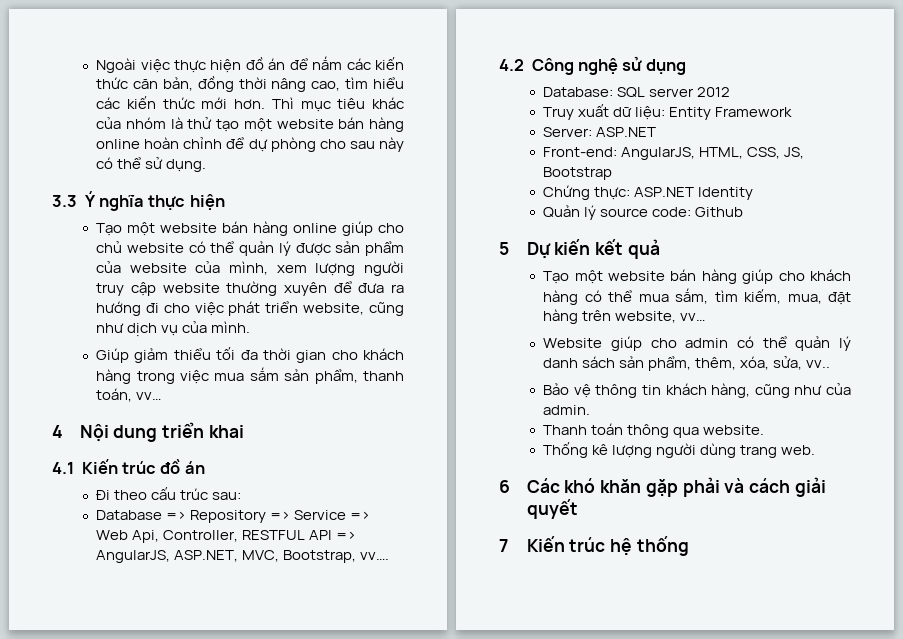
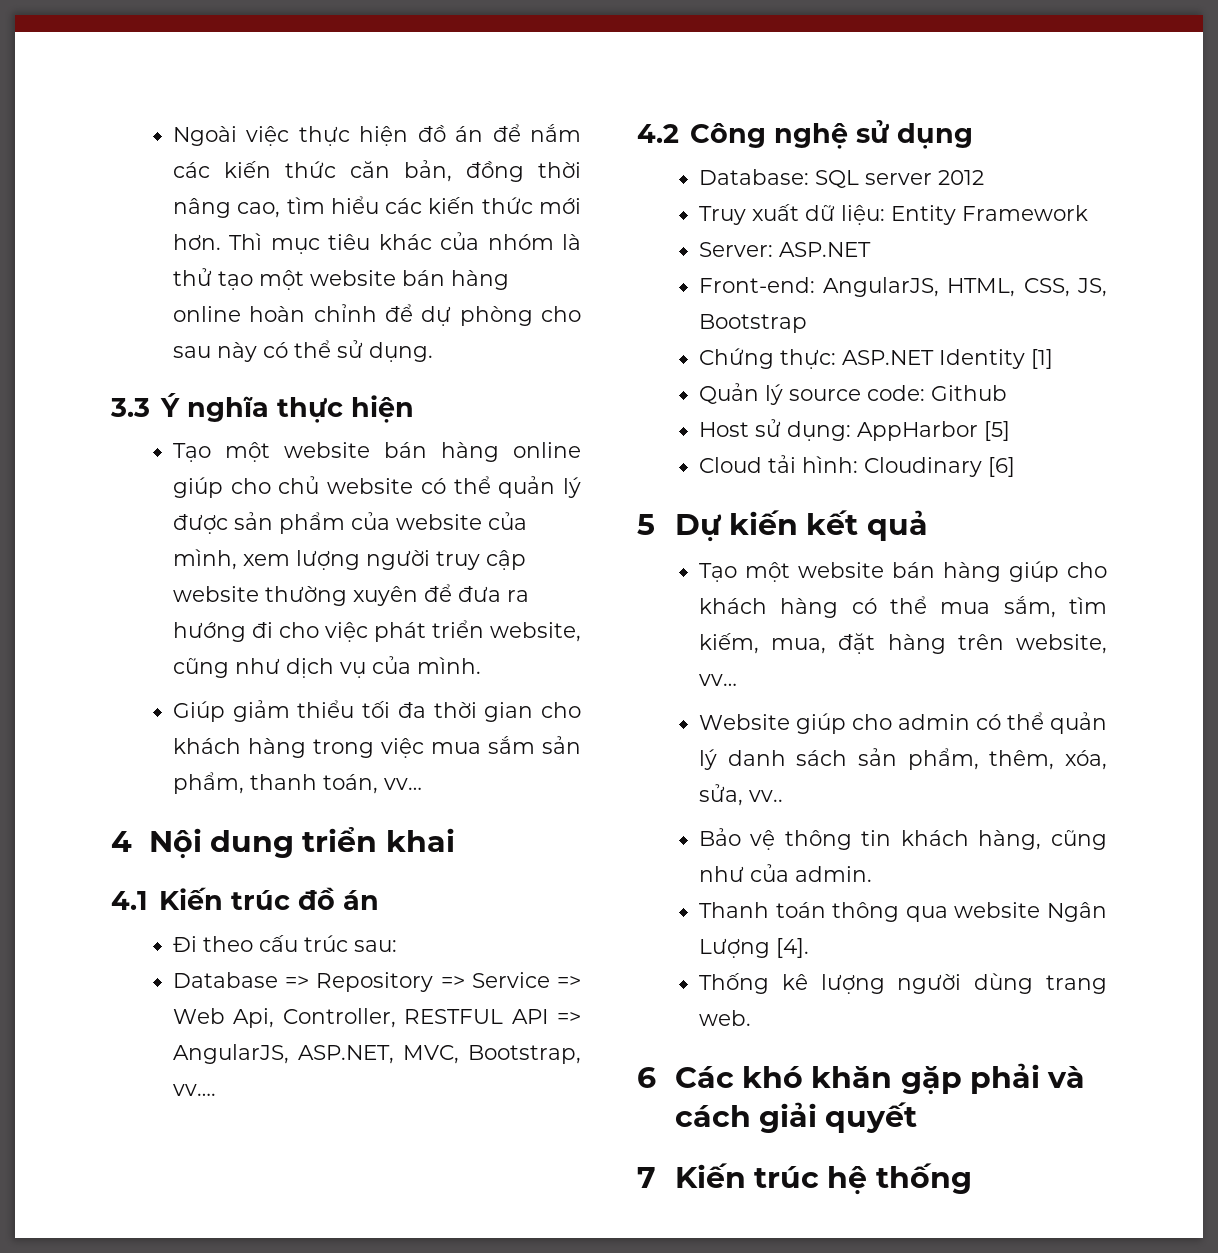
- Chứng thực: ASP.NET Identity
+ Chứng thực: ASP.NET Identity [1]
+ Host sử dụng: AppHarbor [5]
+ Cloud tải hình: Cloudinary [6]
- Thanh toán thông qua website.
+ Thanh toán thông qua website Ngân Lượng [4].

